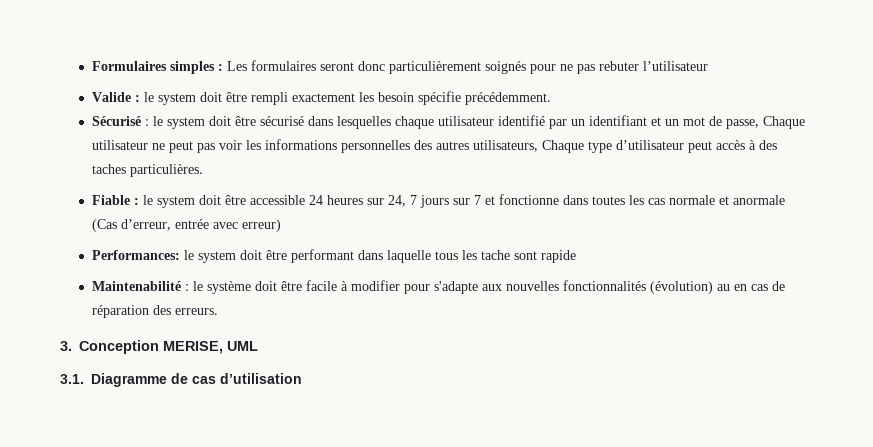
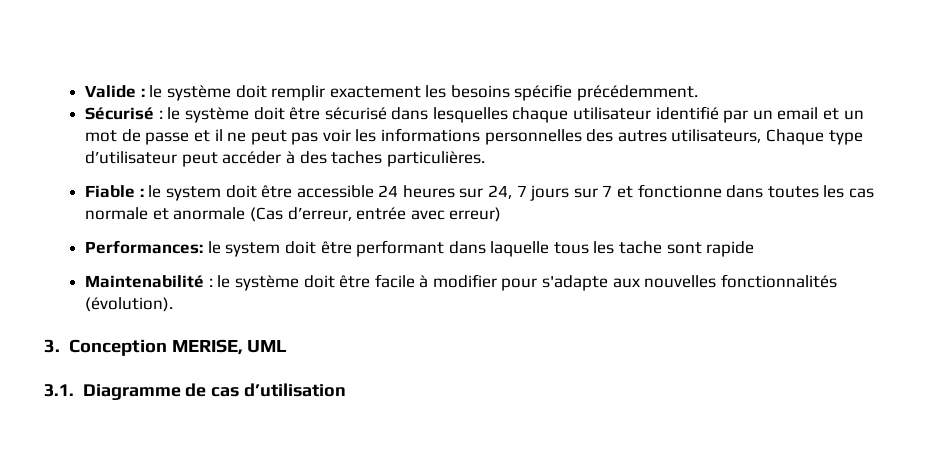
- Formulaires simples : Les formulaires seront donc particulièrement soignés pour ne pas rebuter l’utilisateur
- Valide : le system doit être rempli exactement les besoin spécifie précédemment.
+ Valide : le système doit remplir exactement les besoins spécifie précédemment.
- Sécurisé : le system doit être sécurisé dans lesquelles chaque utilisateur identifié par un identifiant et un mot de passe, Chaque utilisateur ne peut pas voir les informations personnelles des autres utilisateurs, Chaque type d’utilisateur peut accès à des taches particulières.
+ Sécurisé : le système doit être sécurisé dans lesquelles chaque utilisateur identifié par un email et un mot de passe et il ne peut pas voir les informations personnelles des autres utilisateurs, Chaque type d’utilisateur peut accéder à des taches particulières.
- Maintenabilité : le système doit être facile à modifier pour s'adapte aux nouvelles fonctionnalités (évolution) au en cas de réparation des erreurs.
+ Maintenabilité : le système doit être facile à modifier pour s'adapte aux nouvelles fonctionnalités (évolution).

